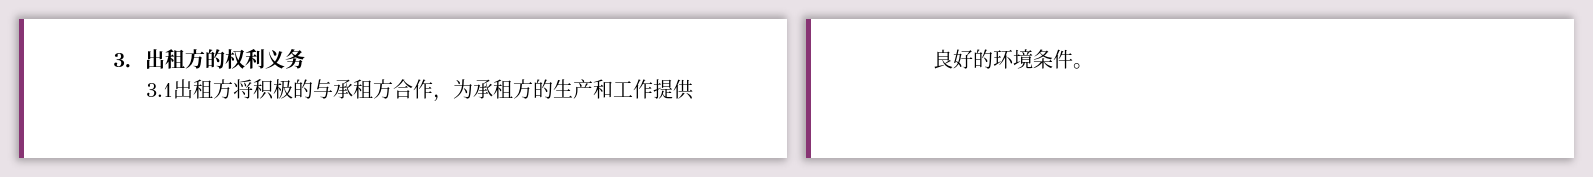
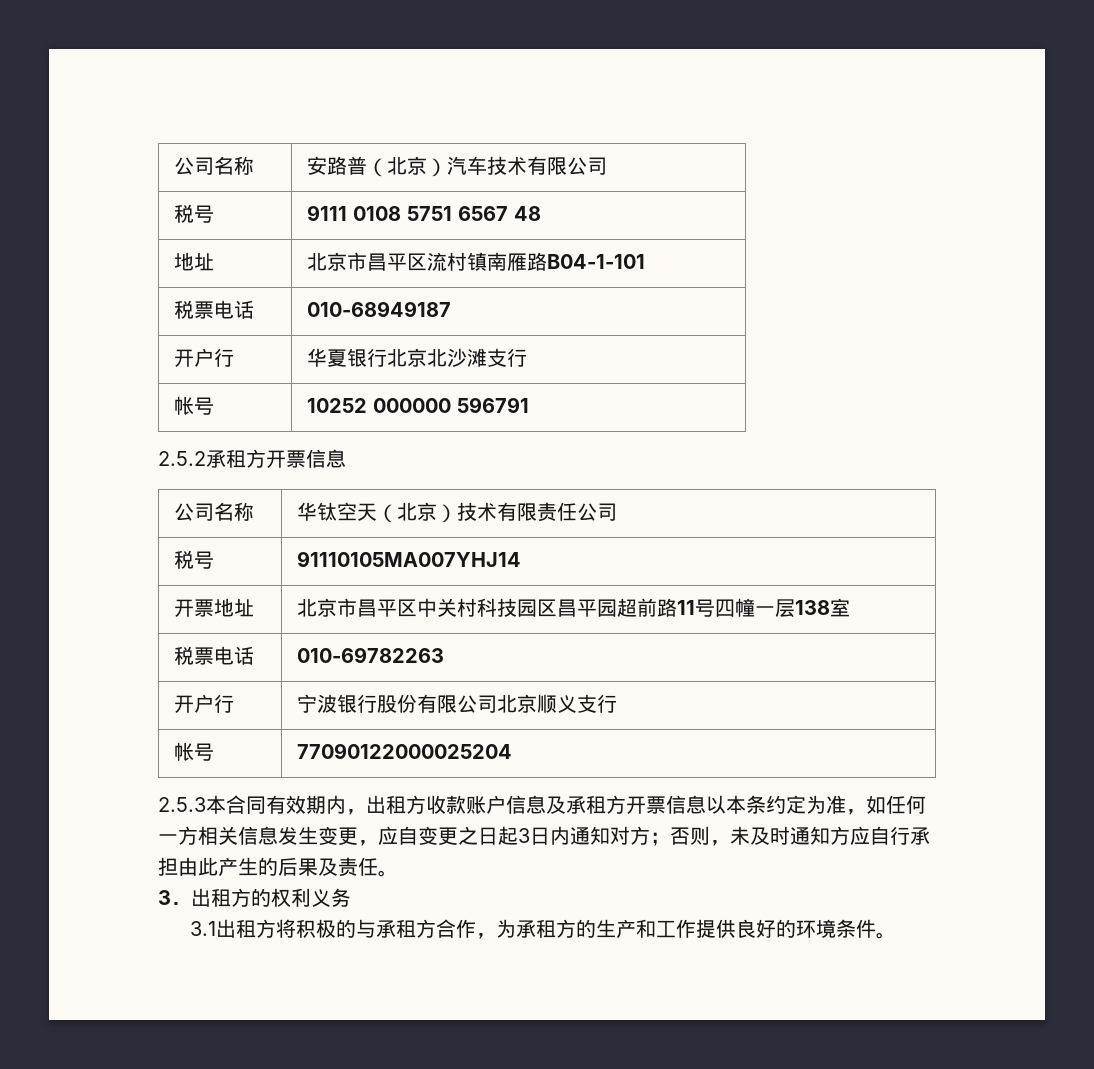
+ 公司名称 | 安路普（北京）汽车技术有限公司
+ 税号 | 9111 0108 5751 6567 48
+ 地址 | 北京市昌平区流村镇南雁路B04-1-101
+ 税票电话 | 010-68949187
+ 开户行 | 华夏银行北京北沙滩支行
+ 帐号 | 10252 000000 596791
+ 2.5.2承租方开票信息
+ 公司名称 | 华钛空天（北京）技术有限责任公司
+ 税号 | 91110105MA007YHJ14
+ 开票地址 | 北京市昌平区中关村科技园区昌平园超前路11号四幢一层138室
+ 税票电话 | 010-69782263
+ 开户行 | 宁波银行股份有限公司北京顺义支行
+ 帐号 | 77090122000025204
+ 2.5.3本合同有效期内，出租方收款账户信息及承租方开票信息以本条约定为准，如任何一方相关信息发生变更，应自变更之日起3日内通知对方；否则，未及时通知方应自行承担由此产生的后果及责任。

